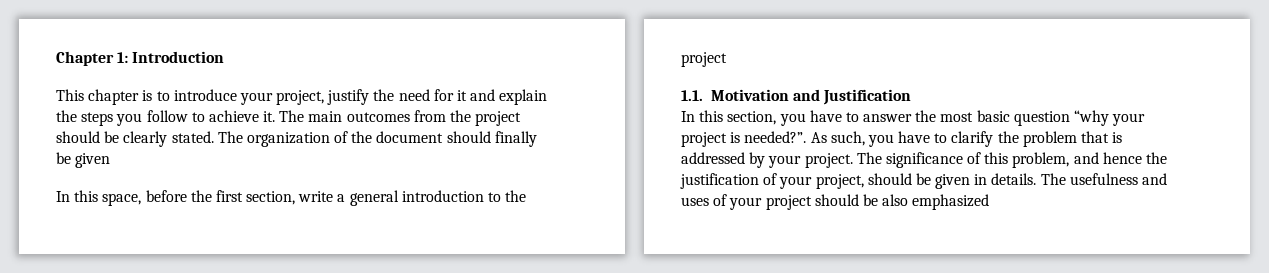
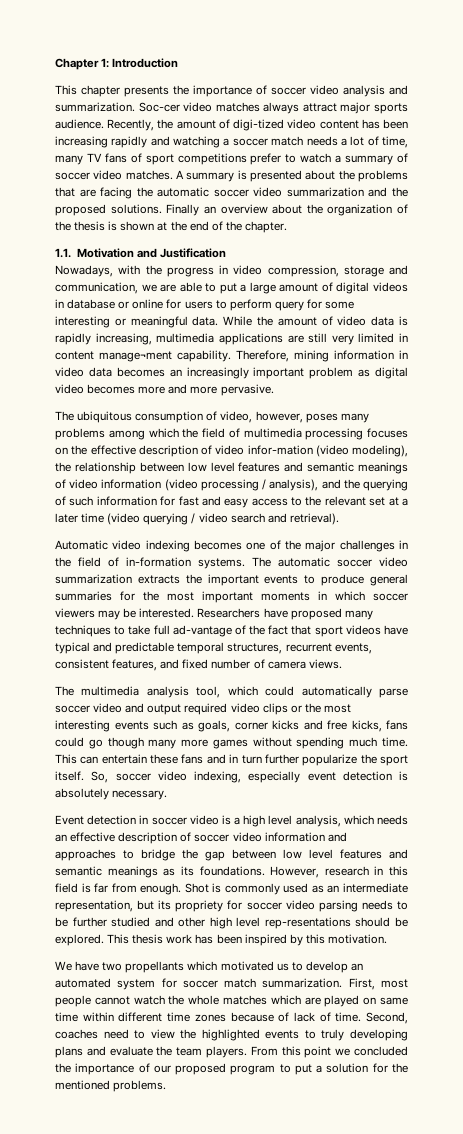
- This chapter is to introduce your project, justify the need for it and explain the steps you follow to achieve it. The main outcomes from the project should be clearly stated. The organization of the document should finally be given
- In this space, before the first section, write a general introduction to the project
+ This chapter presents the importance of soccer video analysis and summarization. Soc-cer video matches always attract major sports audience. Recently, the amount of digi-tized video content has been increasing rapidly and watching a soccer match needs a lot of time, many TV fans of sport competitions prefer to watch a summary of soccer video matches. A summary is presented about the problems that are facing the automatic soccer video summarization and the proposed solutions. Finally an overview about the organization of the thesis is shown at the end of the chapter.
  1.1. Motivation and Justification
- In this section, you have to answer the most basic question “why your project is needed?”. As such, you have to clarify the problem that is addressed by your project. The significance of this problem, and hence the justification of your project, should be given in details. The usefulness and uses of your project should be also emphasized
+ Nowadays, with the progress in video compression, storage and communication, we are able to put a large amount of digital videos in database or online for users to perform query for some interesting or meaningful data. While the amount of video data is rapidly increasing, multimedia applications are still very limited in content manage¬ment capability. Therefore, mining information in video data becomes an increasingly important problem as digital video becomes more and more pervasive.
+ The ubiquitous consumption of video, however, poses many problems among which the field of multimedia processing focuses on the effective description of video infor-mation (video modeling), the relationship between low level features and semantic meanings of video information (video processing / analysis), and the querying of such information for fast and easy access to the relevant set at a later time (video querying / video search and retrieval).
+ Automatic video indexing becomes one of the major challenges in the field of in-formation systems. The automatic soccer video summarization extracts the important events to produce general summaries for the most important moments in which soccer viewers may be interested. Researchers have proposed many techniques to take full ad-vantage of the fact that sport videos have typical and predictable temporal structures, recurrent events, consistent features, and fixed number of camera views.
+ The multimedia analysis tool, which could automatically parse soccer video and output required video clips or the most interesting events such as goals, corner kicks and free kicks, fans could go though many more games without spending much time. This can entertain these fans and in turn further popularize the sport itself. So, soccer video indexing, especially event detection is absolutely necessary.
+ Event detection in soccer video is a high level analysis, which needs an effective description of soccer video information and approaches to bridge the gap between low level features and semantic meanings as its foundations. However, research in this field is far from enough. Shot is commonly used as an intermediate representation, but its propriety for soccer video parsing needs to be further studied and other high level rep-resentations should be explored. This thesis work has been inspired by this motivation.
+ We have two propellants which motivated us to develop an automated system for soccer match summarization. First, most people cannot watch the whole matches which are played on same time within different time zones because of lack of time. Second, coaches need to view the highlighted events to truly developing plans and evaluate the team players. From this point we concluded the importance of our proposed program to put a solution for the mentioned problems.

